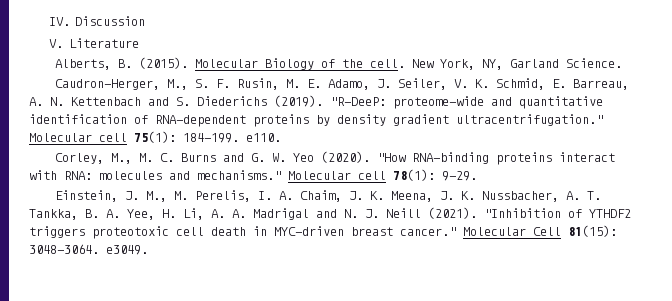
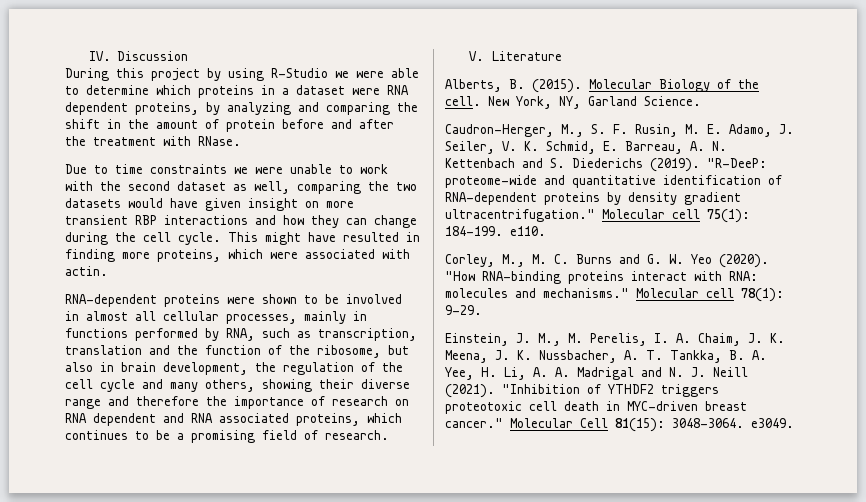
+ During this project by using R-Studio we were able to determine which proteins in a dataset were RNA dependent proteins, by analyzing and comparing the shift in the amount of protein before and after the treatment with RNase.
+ Due to time constraints we were unable to work with the second dataset as well, comparing the two datasets would have given insight on more transient RBP interactions and how they can change during the cell cycle. This might have resulted in finding more proteins, which were associated with actin.
+ RNA-dependent proteins were shown to be involved in almost all cellular processes, mainly in functions performed by RNA, such as transcription, translation and the function of the ribosome, but also in brain development, the regulation of the cell cycle and many others, showing their diverse range and therefore the importance of research on RNA dependent and RNA associated proteins, which continues to be a promising field of research.

